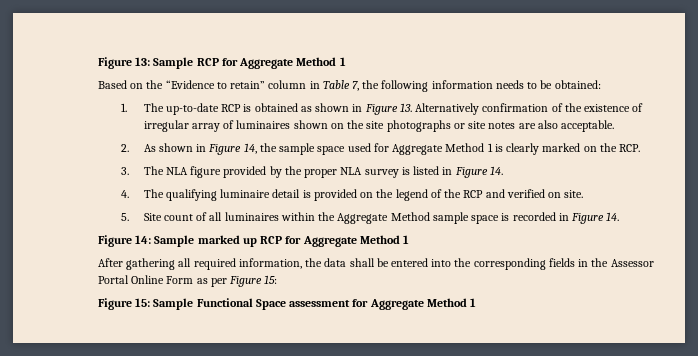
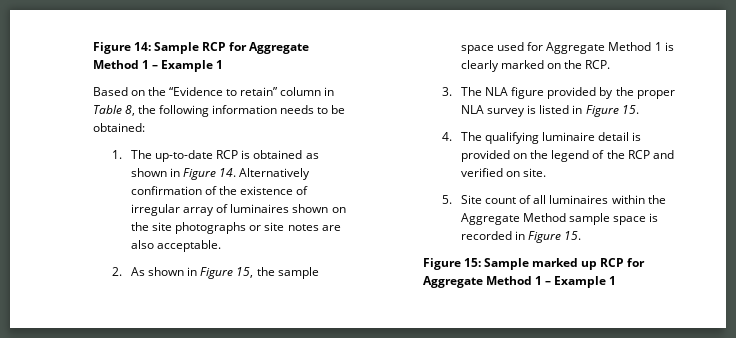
- Figure 13: Sample RCP for Aggregate Method 1
+ Figure 14: Sample RCP for Aggregate Method 1 – Example 1
- Based on the “Evidence to retain” column in Table 7, the following information needs to be obtained:
+ Based on the “Evidence to retain” column in Table 8, the following information needs to be obtained:
- 1. The up-to-date RCP is obtained as shown in Figure 13. Alternatively confirmation of the existence of irregular array of luminaires shown on the site photographs or site notes are also acceptable.
+ 1. The up-to-date RCP is obtained as shown in Figure 14. Alternatively confirmation of the existence of irregular array of luminaires shown on the site photographs or site notes are also acceptable.
- 2. As shown in Figure 14, the sample space used for Aggregate Method 1 is clearly marked on the RCP.
+ 2. As shown in Figure 15, the sample space used for Aggregate Method 1 is clearly marked on the RCP.
- 3. The NLA figure provided by the proper NLA survey is listed in Figure 14.
+ 3. The NLA figure provided by the proper NLA survey is listed in Figure 15.
- 5. Site count of all luminaires within the Aggregate Method sample space is recorded in Figure 14.
- Figure 14: Sample marked up RCP for Aggregate Method 1
- After gathering all required information, the data shall be entered into the corresponding fields in the Assessor Portal Online Form as per Figure 15:
- Figure 15: Sample Functional Space assessment for Aggregate Method 1
+ 5. Site count of all luminaires within the Aggregate Method sample space is recorded in Figure 15.
+ Figure 15: Sample marked up RCP for Aggregate Method 1 – Example 1

